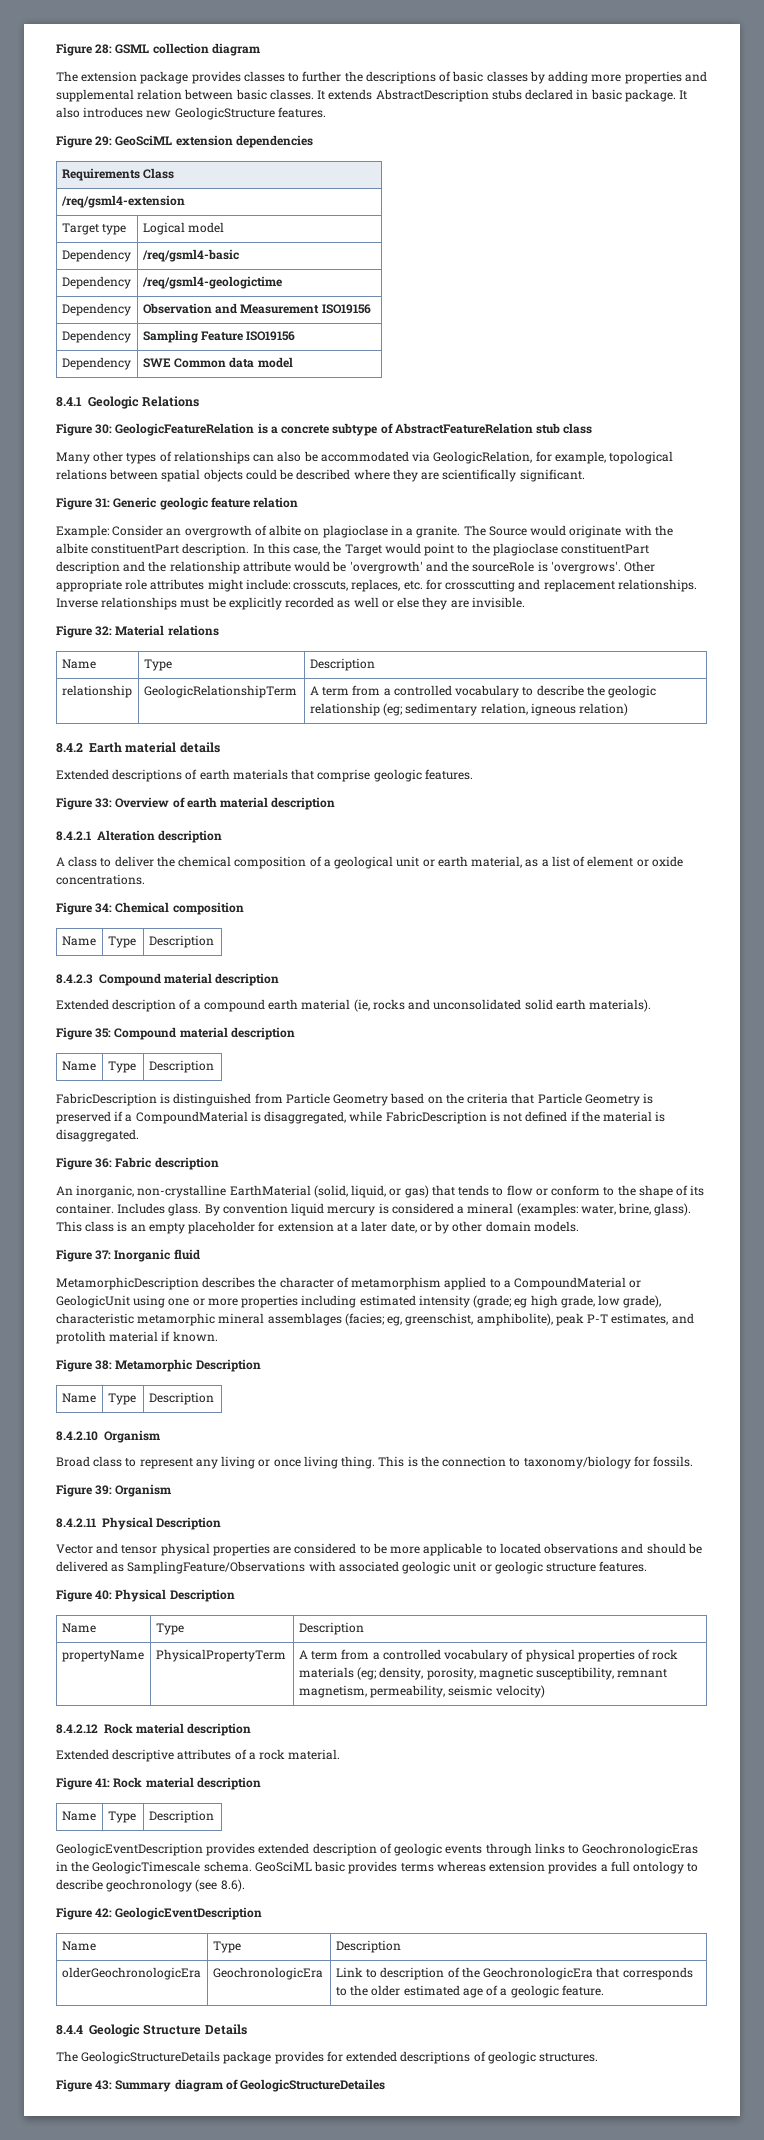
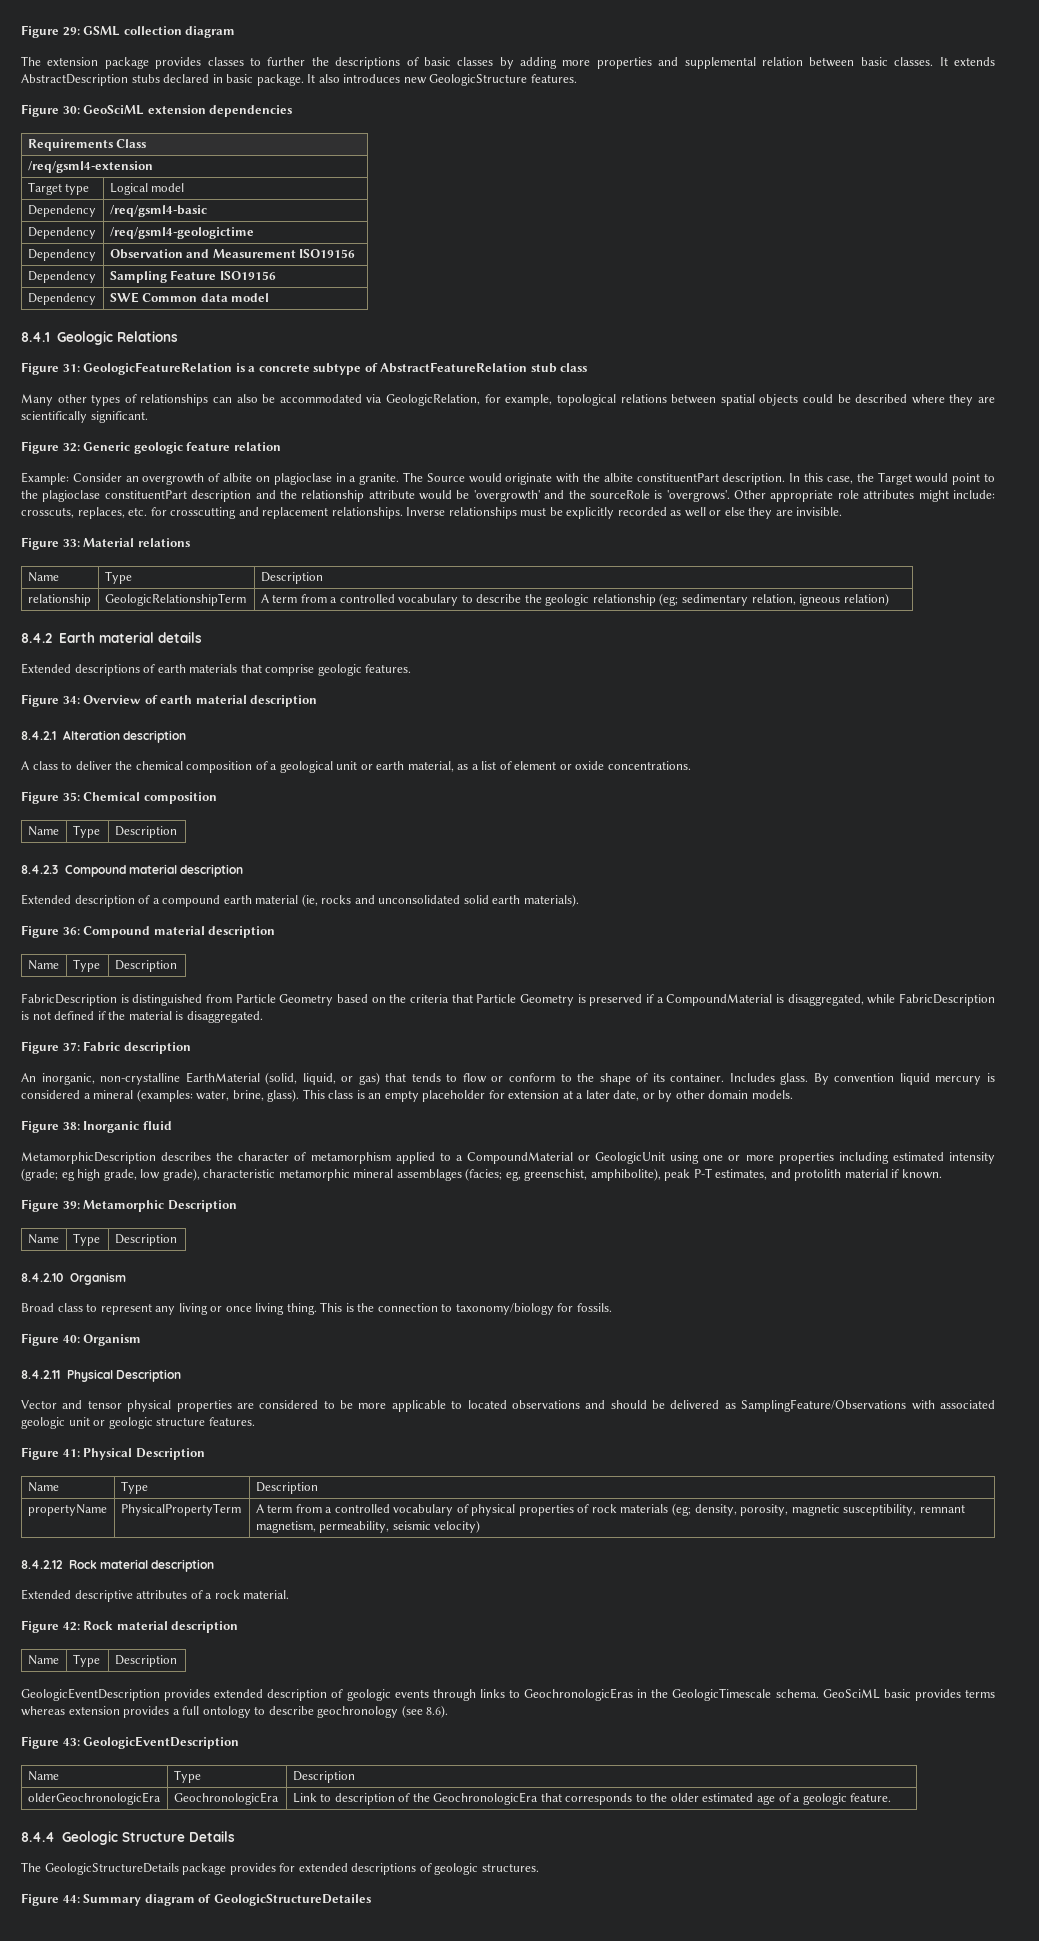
- Figure 28: GSML collection diagram
+ Figure 29: GSML collection diagram
- Figure 29: GeoSciML extension dependencies
+ Figure 30: GeoSciML extension dependencies
- Figure 30: GeologicFeatureRelation is a concrete subtype of AbstractFeatureRelation stub class
+ Figure 31: GeologicFeatureRelation is a concrete subtype of AbstractFeatureRelation stub class
- Figure 31: Generic geologic feature relation
+ Figure 32: Generic geologic feature relation
- Figure 32: Material relations
+ Figure 33: Material relations
- Figure 33: Overview of earth material description
+ Figure 34: Overview of earth material description
- Figure 34: Chemical composition
+ Figure 35: Chemical composition
- Figure 35: Compound material description
+ Figure 36: Compound material description
- Figure 36: Fabric description
+ Figure 37: Fabric description
- Figure 37: Inorganic fluid
+ Figure 38: Inorganic fluid
- Figure 38: Metamorphic Description
+ Figure 39: Metamorphic Description
- Figure 39: Organism
+ Figure 40: Organism
- Figure 40: Physical Description
+ Figure 41: Physical Description
- Figure 41: Rock material description
+ Figure 42: Rock material description
- Figure 42: GeologicEventDescription
+ Figure 43: GeologicEventDescription
- Figure 43: Summary diagram of GeologicStructureDetailes
+ Figure 44: Summary diagram of GeologicStructureDetailes

